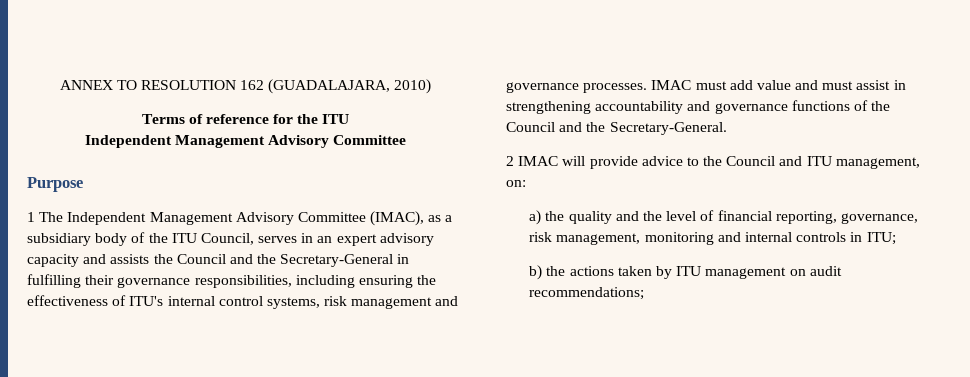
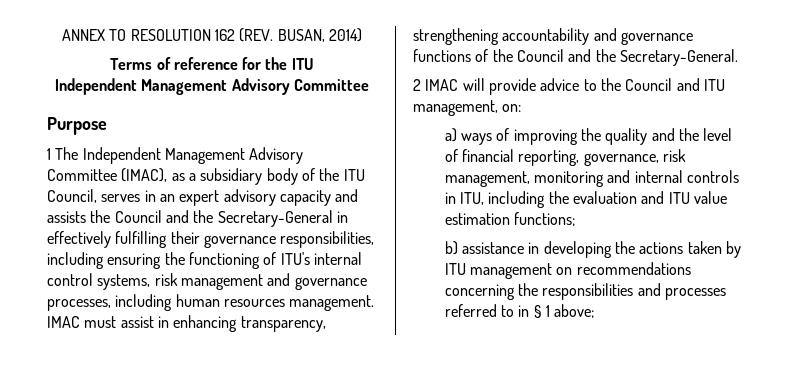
- ANNEX TO RESOLUTION 162 (GUADALAJARA, 2010)
+ ANNEX TO RESOLUTION 162 (REV. BUSAN, 2014)
- 1 The Independent Management Advisory Committee (IMAC), as a subsidiary body of the ITU Council, serves in an expert advisory capacity and assists the Council and the Secretary-General in fulfilling their governance responsibilities, including ensuring the effectiveness of ITU's internal control systems, risk management and governance processes. IMAC must add value and must assist in strengthening accountability and governance functions of the Council and the Secretary-General.
+ 1 The Independent Management Advisory Committee (IMAC), as a subsidiary body of the ITU Council, serves in an expert advisory capacity and assists the Council and the Secretary-General in effectively fulfilling their governance responsibilities, including ensuring the functioning of ITU's internal control systems, risk management and governance processes, including human resources management. IMAC must assist in enhancing transparency, strengthening accountability and governance functions of the Council and the Secretary-General.
- a) the quality and the level of financial reporting, governance, risk management, monitoring and internal controls in ITU;
- b) the actions taken by ITU management on audit recommendations;
+ a) ways of improving the quality and the level of financial reporting, governance, risk management, monitoring and internal controls in ITU, including the evaluation and ITU value estimation functions;
+ b) assistance in developing the actions taken by ITU management on recommendations concerning the responsibilities and processes referred to in § 1 above;

